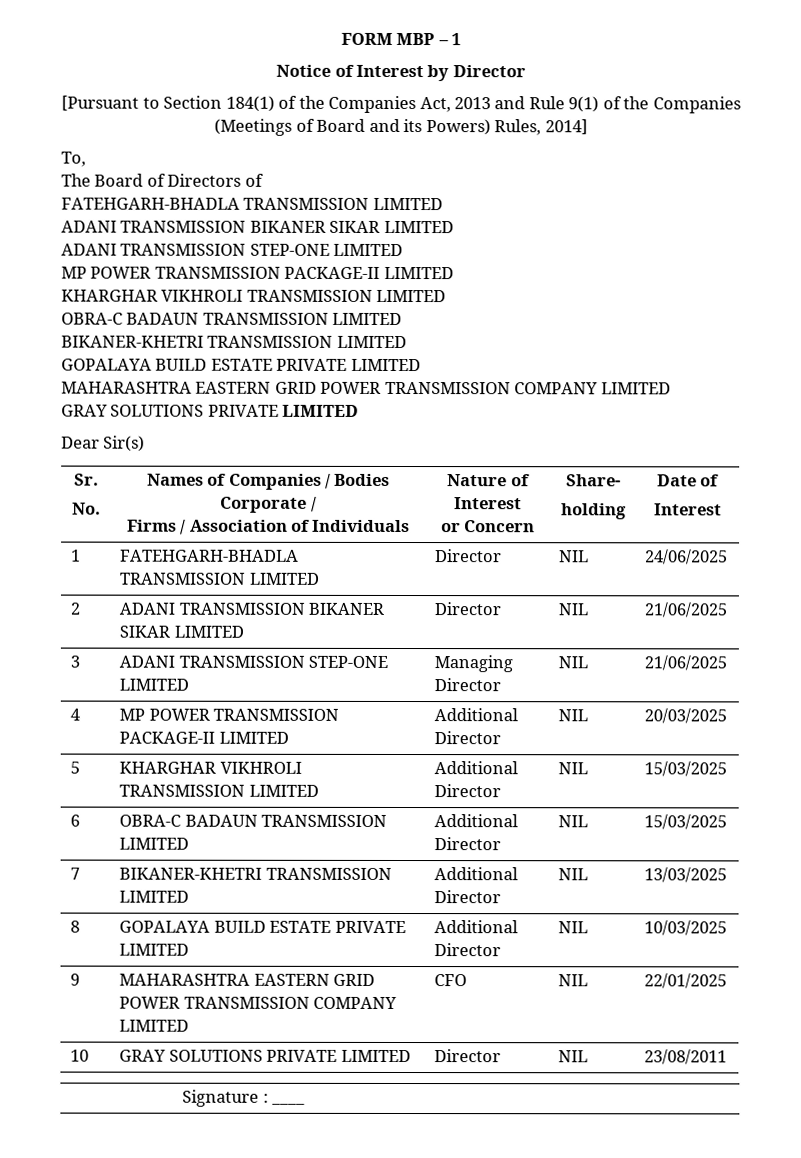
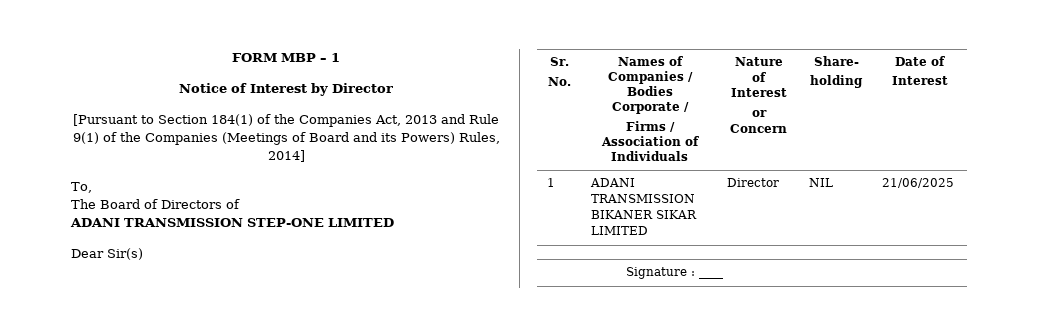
  The Board of Directors of
- FATEHGARH-BHADLA TRANSMISSION LIMITED
- ADANI TRANSMISSION BIKANER SIKAR LIMITED
  ADANI TRANSMISSION STEP-ONE LIMITED
- MP POWER TRANSMISSION PACKAGE-II LIMITED
- KHARGHAR VIKHROLI TRANSMISSION LIMITED
- OBRA-C BADAUN TRANSMISSION LIMITED
- BIKANER-KHETRI TRANSMISSION LIMITED
- GOPALAYA BUILD ESTATE PRIVATE LIMITED
- MAHARASHTRA EASTERN GRID POWER TRANSMISSION COMPANY LIMITED
- GRAY SOLUTIONS PRIVATE LIMITED
- 1 | FATEHGARH-BHADLA TRANSMISSION LIMITED | Director | NIL | 24/06/2025
- 2 | ADANI TRANSMISSION BIKANER SIKAR LIMITED | Director | NIL | 21/06/2025
+ 1 | ADANI TRANSMISSION BIKANER SIKAR LIMITED | Director | NIL | 21/06/2025
- 3 | ADANI TRANSMISSION STEP-ONE LIMITED | Managing Director | NIL | 21/06/2025
- 4 | MP POWER TRANSMISSION PACKAGE-II LIMITED | Additional Director | NIL | 20/03/2025
- 5 | KHARGHAR VIKHROLI TRANSMISSION LIMITED | Additional Director | NIL | 15/03/2025
- 6 | OBRA-C BADAUN TRANSMISSION LIMITED | Additional Director | NIL | 15/03/2025
- 7 | BIKANER-KHETRI TRANSMISSION LIMITED | Additional Director | NIL | 13/03/2025
- 8 | GOPALAYA BUILD ESTATE PRIVATE LIMITED | Additional Director | NIL | 10/03/2025
- 9 | MAHARASHTRA EASTERN GRID POWER TRANSMISSION COMPANY LIMITED | CFO | NIL | 22/01/2025
- 10 | GRAY SOLUTIONS PRIVATE LIMITED | Director | NIL | 23/08/2011

